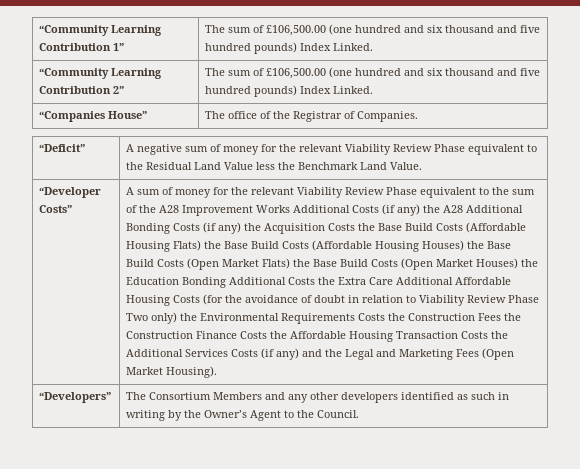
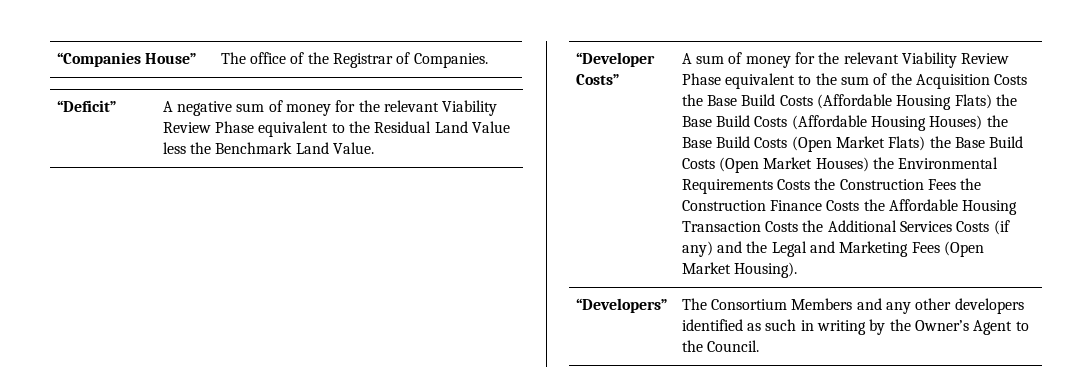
- “Community Learning Contribution 1” | The sum of £106,500.00 (one hundred and six thousand and five hundred pounds) Index Linked.
- “Community Learning Contribution 2” | The sum of £106,500.00 (one hundred and six thousand and five hundred pounds) Index Linked.
- A sum of money for the relevant Viability Review Phase equivalent to the sum of the A28 Improvement Works Additional Costs (if any) the A28 Additional Bonding Costs (if any) the Acquisition Costs the Base Build Costs (Affordable Housing Flats) the Base Build Costs (Affordable Housing Houses) the Base Build Costs (Open Market Flats) the Base Build Costs (Open Market Houses) the Education Bonding Additional Costs the Extra Care Additional Affordable Housing Costs (for the avoidance of doubt in relation to Viability Review Phase Two only) the Environmental Requirements Costs the Construction Fees the Construction Finance Costs the Affordable Housing Transaction Costs the Additional Services Costs (if any) and the Legal and Marketing Fees (Open Market Housing).
+ A sum of money for the relevant Viability Review Phase equivalent to the sum of the Acquisition Costs the Base Build Costs (Affordable Housing Flats) the Base Build Costs (Affordable Housing Houses) the Base Build Costs (Open Market Flats) the Base Build Costs (Open Market Houses) the Environmental Requirements Costs the Construction Fees the Construction Finance Costs the Affordable Housing Transaction Costs the Additional Services Costs (if any) and the Legal and Marketing Fees (Open Market Housing).

